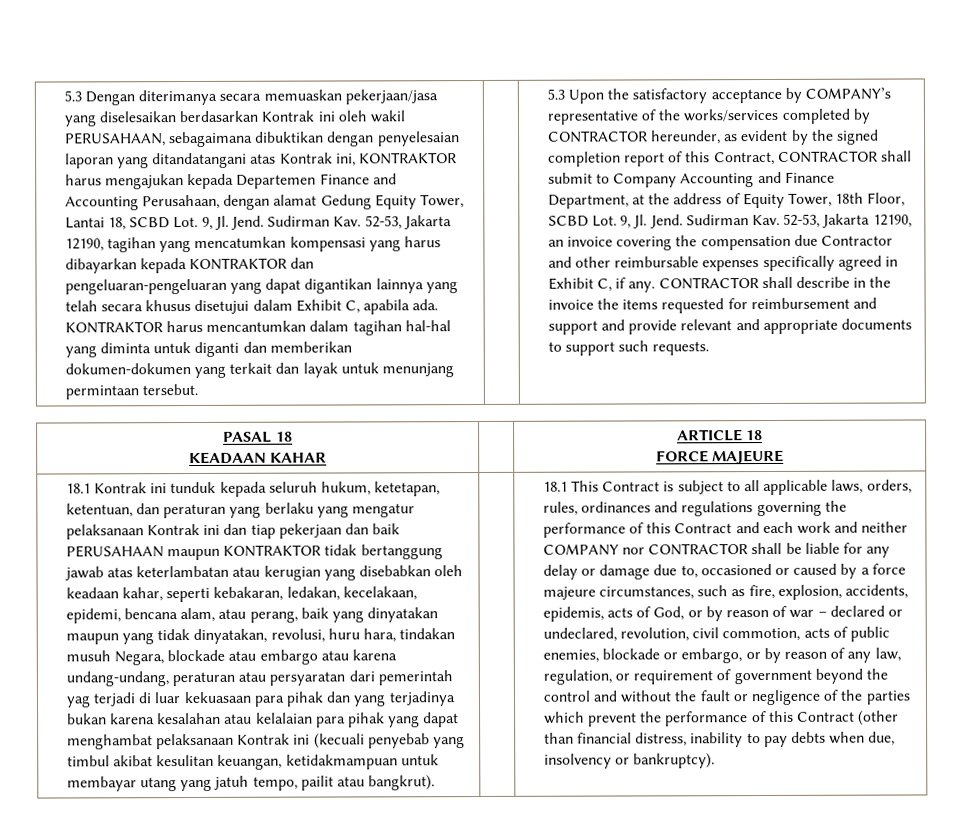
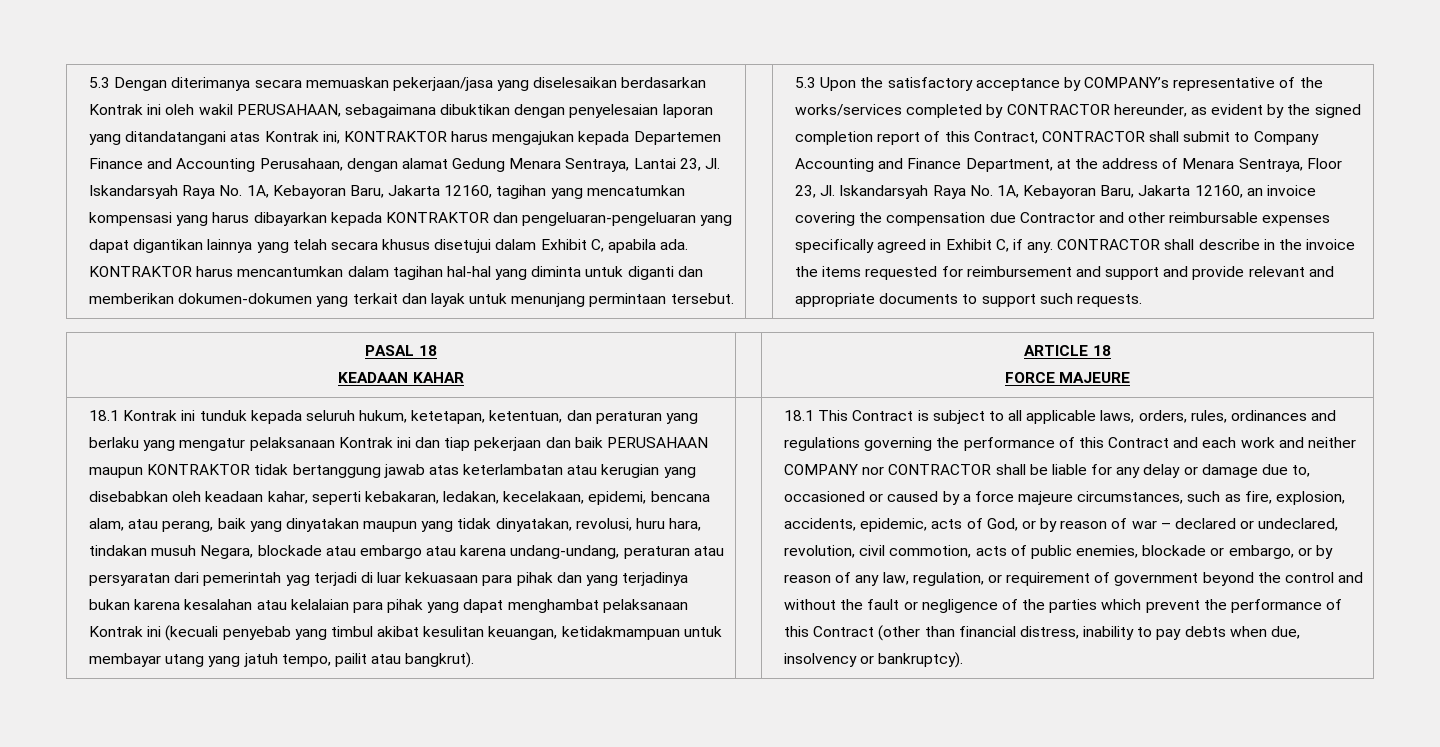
- 5.3 Dengan diterimanya secara memuaskan pekerjaan/jasa yang diselesaikan berdasarkan Kontrak ini oleh wakil PERUSAHAAN, sebagaimana dibuktikan dengan penyelesaian laporan yang ditandatangani atas Kontrak ini, KONTRAKTOR harus mengajukan kepada Departemen Finance and Accounting Perusahaan, dengan alamat Gedung Equity Tower, Lantai 18, SCBD Lot. 9, Jl. Jend. Sudirman Kav. 52-53, Jakarta 12190, tagihan yang mencatumkan kompensasi yang harus dibayarkan kepada KONTRAKTOR dan pengeluaran-pengeluaran yang dapat digantikan lainnya yang telah secara khusus disetujui dalam Exhibit C, apabila ada.
+ 5.3 Dengan diterimanya secara memuaskan pekerjaan/jasa yang diselesaikan berdasarkan Kontrak ini oleh wakil PERUSAHAAN, sebagaimana dibuktikan dengan penyelesaian laporan yang ditandatangani atas Kontrak ini, KONTRAKTOR harus mengajukan kepada Departemen Finance and Accounting Perusahaan, dengan alamat Gedung Menara Sentraya, Lantai 23, Jl. Iskandarsyah Raya No. 1A, Kebayoran Baru, Jakarta 12160, tagihan yang mencatumkan kompensasi yang harus dibayarkan kepada KONTRAKTOR dan pengeluaran-pengeluaran yang dapat digantikan lainnya yang telah secara khusus disetujui dalam Exhibit C, apabila ada.
- 5.3 Upon the satisfactory acceptance by COMPANY’s representative of the works/services completed by CONTRACTOR hereunder, as evident by the signed completion report of this Contract, CONTRACTOR shall submit to Company Accounting and Finance Department, at the address of Equity Tower, 18th Floor, SCBD Lot. 9, Jl. Jend. Sudirman Kav. 52-53, Jakarta 12190, an invoice covering the compensation due Contractor and other reimbursable expenses specifically agreed in Exhibit C, if any.
+ 5.3 Upon the satisfactory acceptance by COMPANY’s representative of the works/services completed by CONTRACTOR hereunder, as evident by the signed completion report of this Contract, CONTRACTOR shall submit to Company Accounting and Finance Department, at the address of Menara Sentraya, Floor 23, Jl. Iskandarsyah Raya No. 1A, Kebayoran Baru, Jakarta 12160, an invoice covering the compensation due Contractor and other reimbursable expenses specifically agreed in Exhibit C, if any.
- 18.1 This Contract is subject to all applicable laws, orders, rules, ordinances and regulations governing the performance of this Contract and each work and neither COMPANY nor CONTRACTOR shall be liable for any delay or damage due to, occasioned or caused by a force majeure circumstances, such as fire, explosion, accidents, epidemis, acts of God, or by reason of war – declared or undeclared, revolution, civil commotion, acts of public enemies, blockade or embargo, or by reason of any law, regulation, or requirement of government beyond the control and without the fault or negligence of the parties which prevent the performance of this Contract (other than financial distress, inability to pay debts when due, insolvency or bankruptcy).
+ 18.1 This Contract is subject to all applicable laws, orders, rules, ordinances and regulations governing the performance of this Contract and each work and neither COMPANY nor CONTRACTOR shall be liable for any delay or damage due to, occasioned or caused by a force majeure circumstances, such as fire, explosion, accidents, epidemic, acts of God, or by reason of war – declared or undeclared, revolution, civil commotion, acts of public enemies, blockade or embargo, or by reason of any law, regulation, or requirement of government beyond the control and without the fault or negligence of the parties which prevent the performance of this Contract (other than financial distress, inability to pay debts when due, insolvency or bankruptcy).

